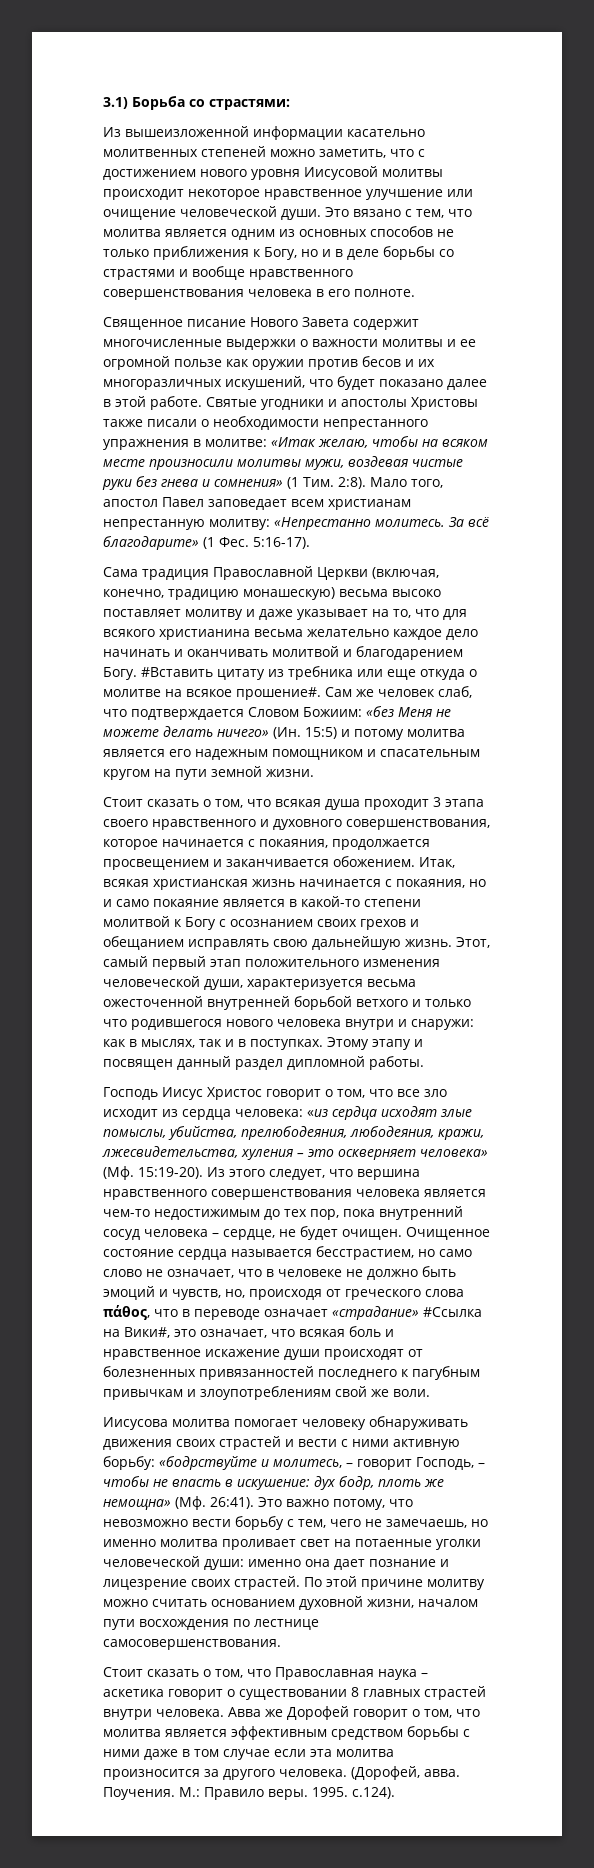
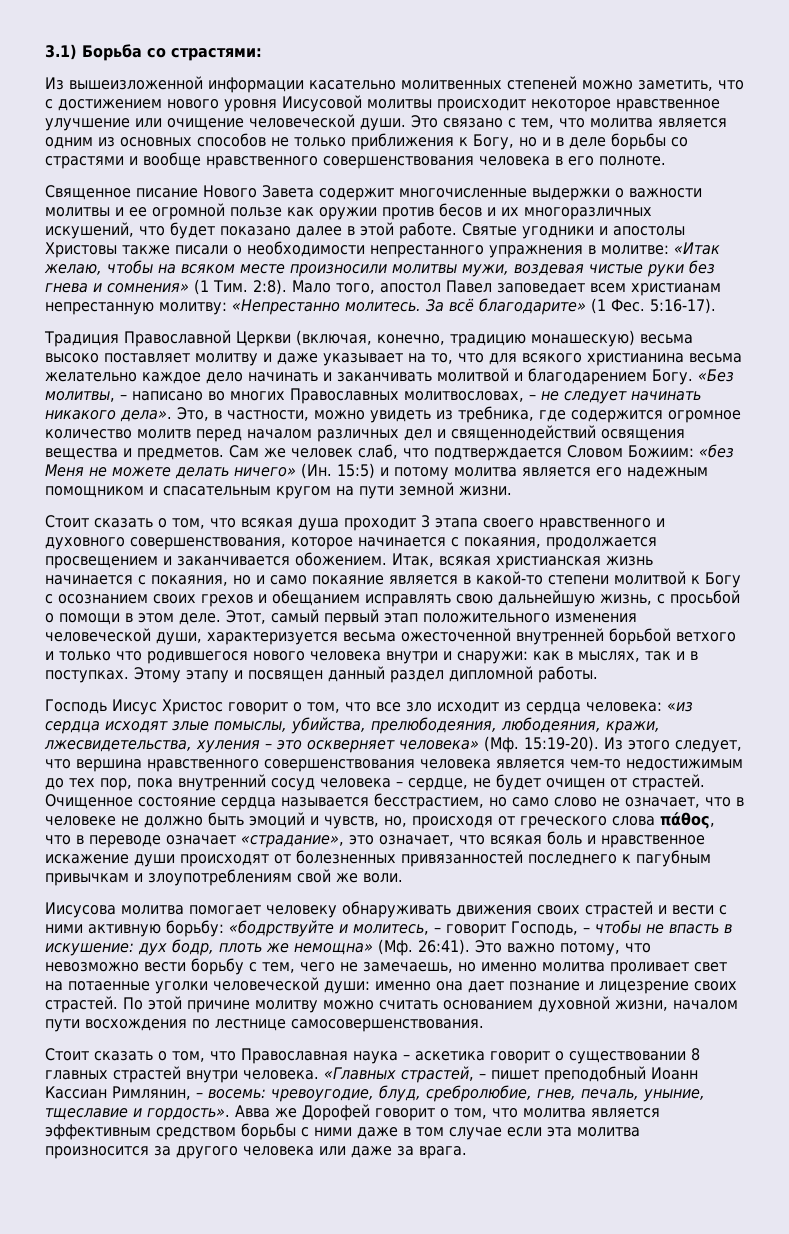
- Это вязано с тем, что молитва является одним из основных способов не только приближения к Богу, но и в деле борьбы со страстями и вообще нравственного совершенствования человека в его полноте.
+ Это связано с тем, что молитва является одним из основных способов не только приближения к Богу, но и в деле борьбы со страстями и вообще нравственного совершенствования человека в его полноте.
- Сама традиция Православной Церкви (включая, конечно, традицию монашескую) весьма высоко поставляет молитву и даже указывает на то, что для всякого христианина весьма желательно каждое дело начинать и оканчивать молитвой и благодарением Богу.
+ Традиция Православной Церкви (включая, конечно, традицию монашескую) весьма высоко поставляет молитву и даже указывает на то, что для всякого христианина весьма желательно каждое дело начинать и заканчивать молитвой и благодарением Богу.
- #Вставить цитату из требника или еще откуда о молитве на всякое прошение#.
+ «Без молитвы, – написано во многих Православных молитвословах, – не следует начинать никакого дела». Это, в частности, можно увидеть из требника, где содержится огромное количество молитв перед началом различных дел и священнодействий освящения вещества и предметов.
- Итак, всякая христианская жизнь начинается с покаяния, но и само покаяние является в какой-то степени молитвой к Богу с осознанием своих грехов и обещанием исправлять свою дальнейшую жизнь.
+ Итак, всякая христианская жизнь начинается с покаяния, но и само покаяние является в какой-то степени молитвой к Богу с осознанием своих грехов и обещанием исправлять свою дальнейшую жизнь, с просьбой о помощи в этом деле.
- Из этого следует, что вершина нравственного совершенствования человека является чем-то недостижимым до тех пор, пока внутренний сосуд человека – сердце, не будет очищен.
+ Из этого следует, что вершина нравственного совершенствования человека является чем-то недостижимым до тех пор, пока внутренний сосуд человека – сердце, не будет очищен от страстей.
- Очищенное состояние сердца называется бесстрастием, но само слово не означает, что в человеке не должно быть эмоций и чувств, но, происходя от греческого слова πάθος, что в переводе означает «страдание» #Ссылка на Вики#, это означает, что всякая боль и нравственное искажение души происходят от болезненных привязанностей последнего к пагубным привычкам и злоупотреблениям свой же воли.
+ Очищенное состояние сердца называется бесстрастием, но само слово не означает, что в человеке не должно быть эмоций и чувств, но, происходя от греческого слова πάθος, что в переводе означает «страдание», это означает, что всякая боль и нравственное искажение души происходят от болезненных привязанностей последнего к пагубным привычкам и злоупотреблениям свой же воли.
+ «Главных страстей, – пишет преподобный Иоанн Кассиан Римлянин, – восемь: чревоугодие, блуд, сребролюбие, гнев, печаль, уныние, тщеславие и гордость».
- Авва же Дорофей говорит о том, что молитва является эффективным средством борьбы с ними даже в том случае если эта молитва произносится за другого человека. (Дорофей, авва. Поучения. М.: Правило веры. 1995. с.124).
+ Авва же Дорофей говорит о том, что молитва является эффективным средством борьбы с ними даже в том случае если эта молитва произносится за другого человека или даже за врага.

